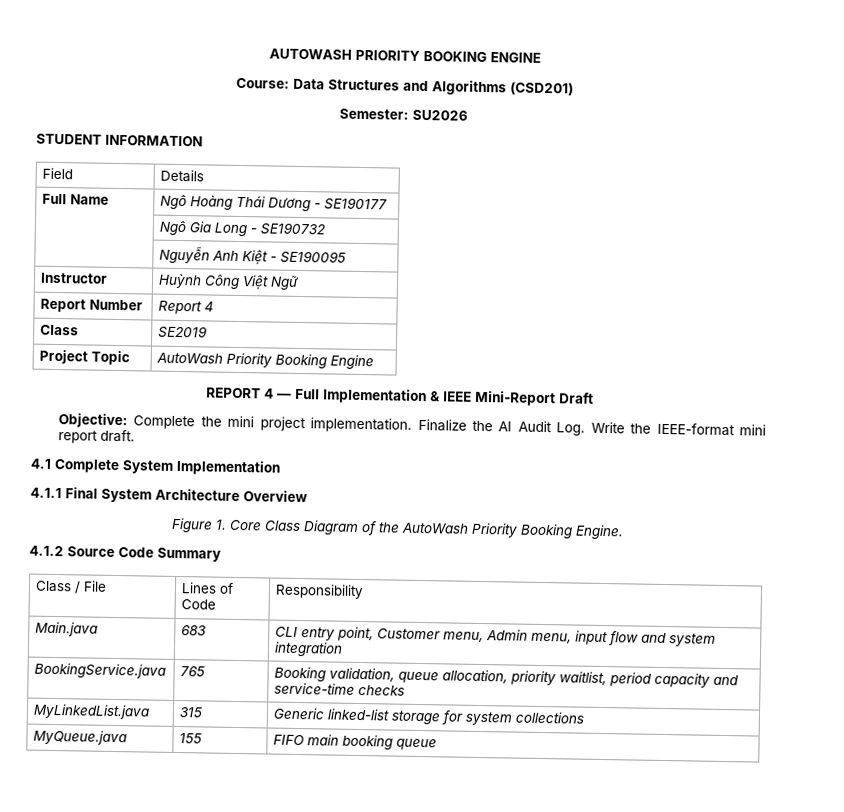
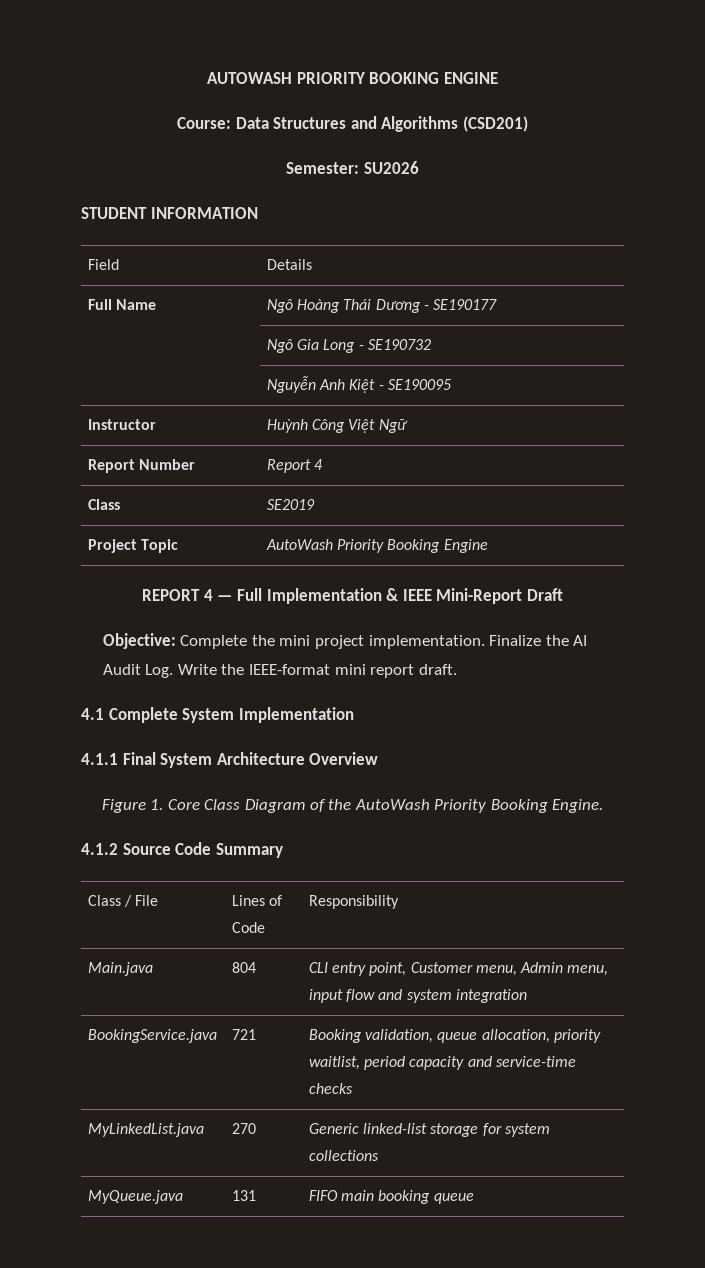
- Main.java | 683 | CLI entry point, Customer menu, Admin menu, input flow and system integration
+ Main.java | 804 | CLI entry point, Customer menu, Admin menu, input flow and system integration
- BookingService.java | 765 | Booking validation, queue allocation, priority waitlist, period capacity and service-time checks
+ BookingService.java | 721 | Booking validation, queue allocation, priority waitlist, period capacity and service-time checks
- MyLinkedList.java | 315 | Generic linked-list storage for system collections
+ MyLinkedList.java | 270 | Generic linked-list storage for system collections
- MyQueue.java | 155 | FIFO main booking queue
+ MyQueue.java | 131 | FIFO main booking queue

